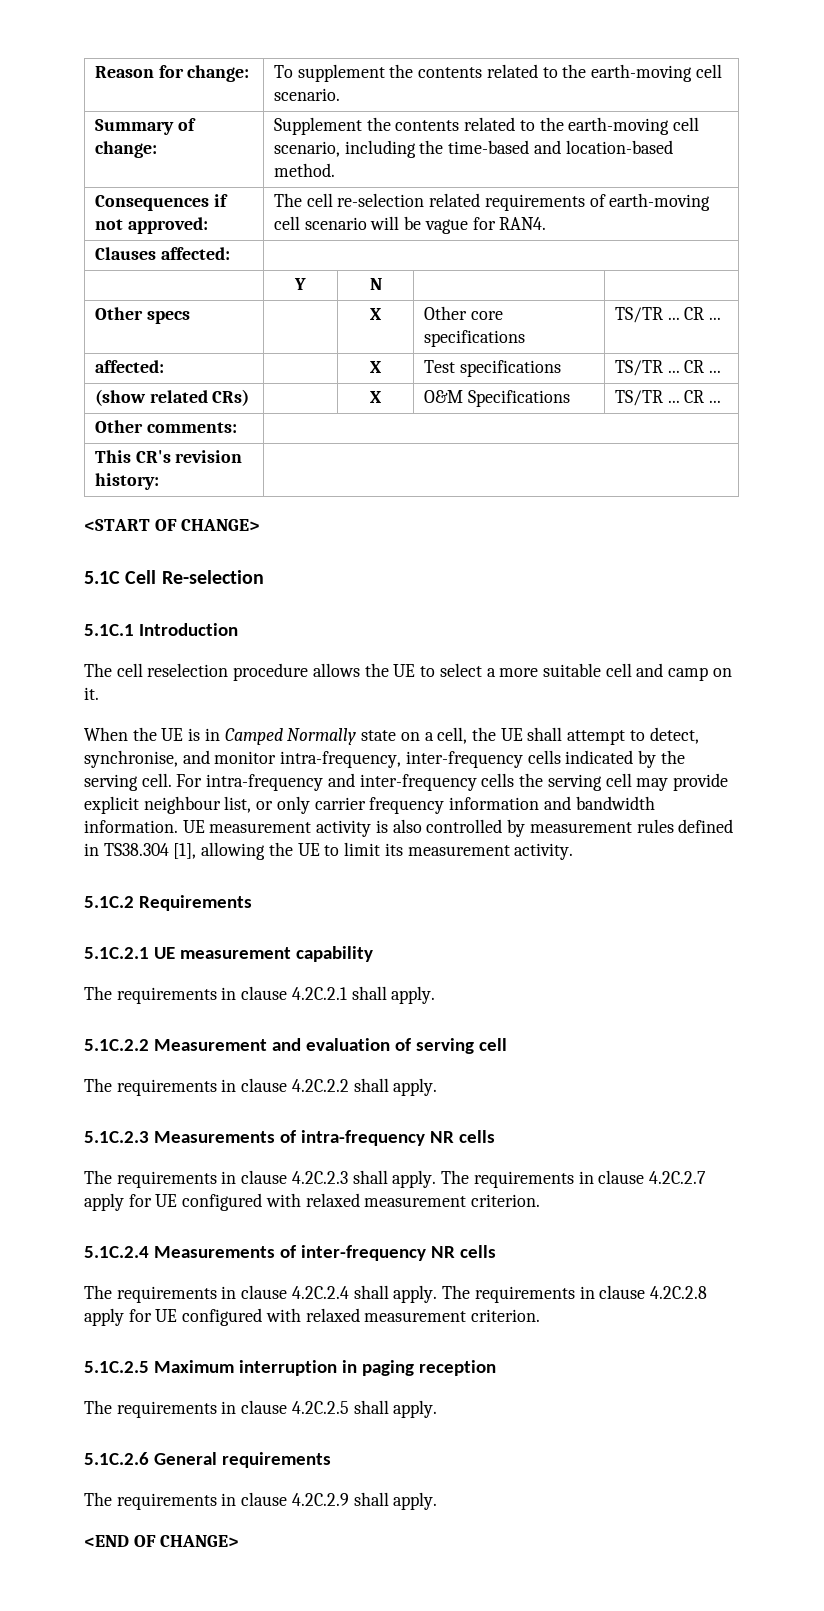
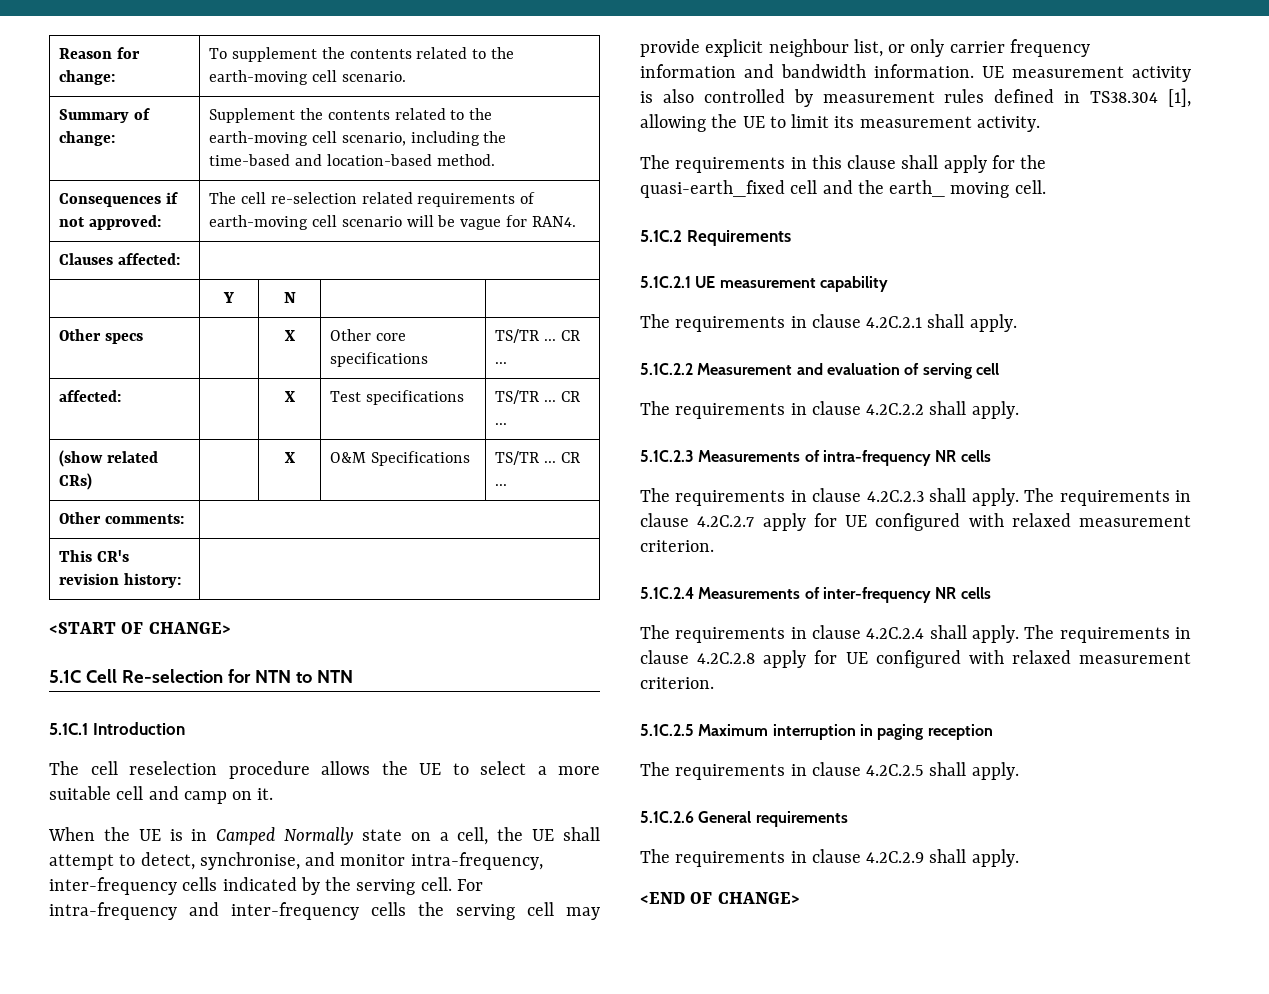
- 5.1C Cell Re-selection
+ 5.1C Cell Re-selection for NTN to NTN
+ The requirements in this clause shall apply for the quasi-earth_fixed cell and the earth_ moving cell.

